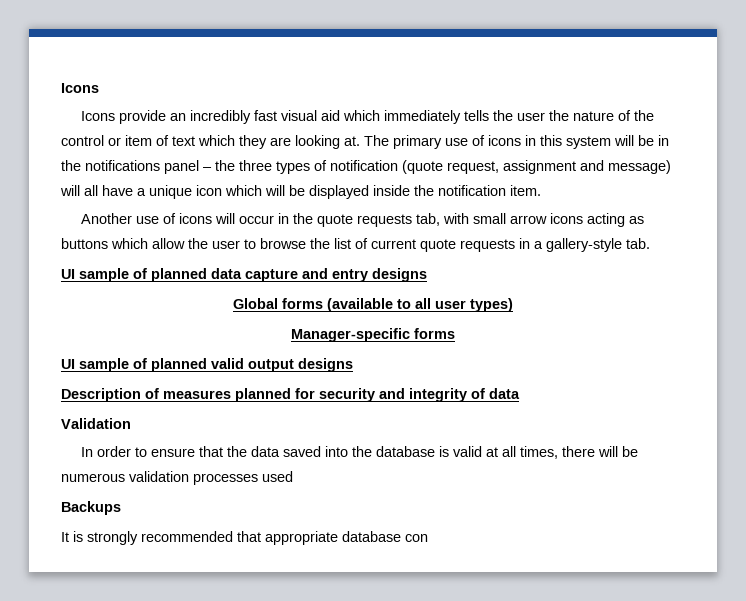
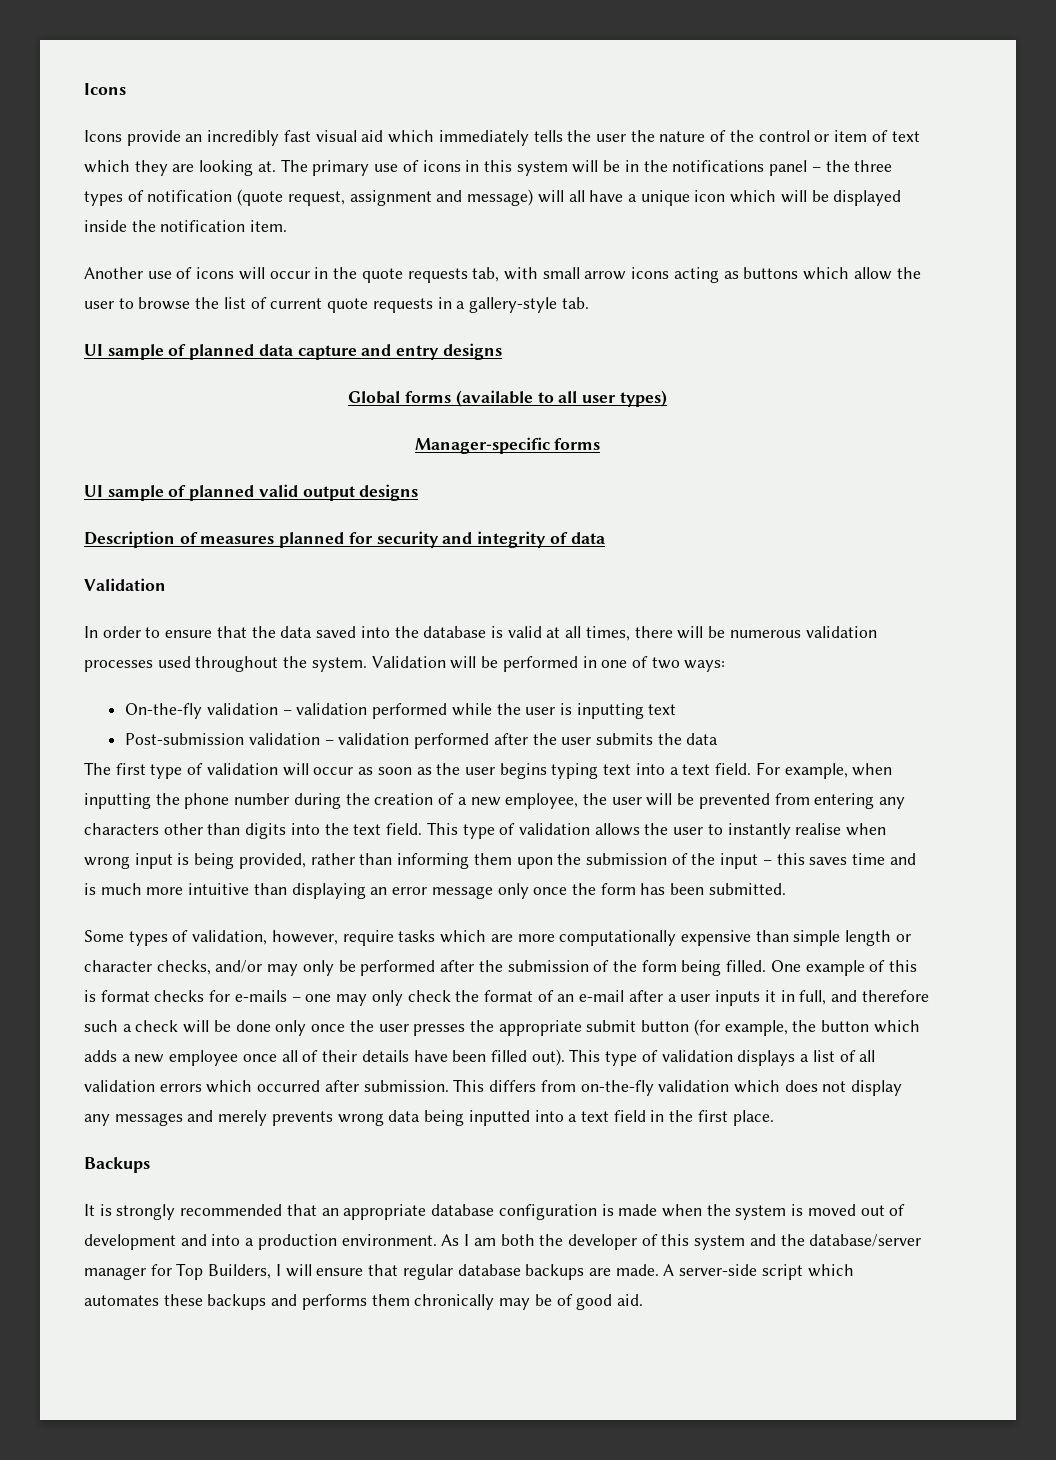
- In order to ensure that the data saved into the database is valid at all times, there will be numerous validation processes used
+ In order to ensure that the data saved into the database is valid at all times, there will be numerous validation processes used throughout the system. Validation will be performed in one of two ways:
+ On-the-fly validation – validation performed while the user is inputting text
+ Post-submission validation – validation performed after the user submits the data
+ The first type of validation will occur as soon as the user begins typing text into a text field. For example, when inputting the phone number during the creation of a new employee, the user will be prevented from entering any characters other than digits into the text field. This type of validation allows the user to instantly realise when wrong input is being provided, rather than informing them upon the submission of the input – this saves time and is much more intuitive than displaying an error message only once the form has been submitted.
+ Some types of validation, however, require tasks which are more computationally expensive than simple length or character checks, and/or may only be performed after the submission of the form being filled. One example of this is format checks for e-mails – one may only check the format of an e-mail after a user inputs it in full, and therefore such a check will be done only once the user presses the appropriate submit button (for example, the button which adds a new employee once all of their details have been filled out). This type of validation displays a list of all validation errors which occurred after submission. This differs from on-the-fly validation which does not display any messages and merely prevents wrong data being inputted into a text field in the first place.
- It is strongly recommended that appropriate database con
+ It is strongly recommended that an appropriate database configuration is made when the system is moved out of development and into a production environment. As I am both the developer of this system and the database/server manager for Top Builders, I will ensure that regular database backups are made. A server-side script which automates these backups and performs them chronically may be of good aid.

